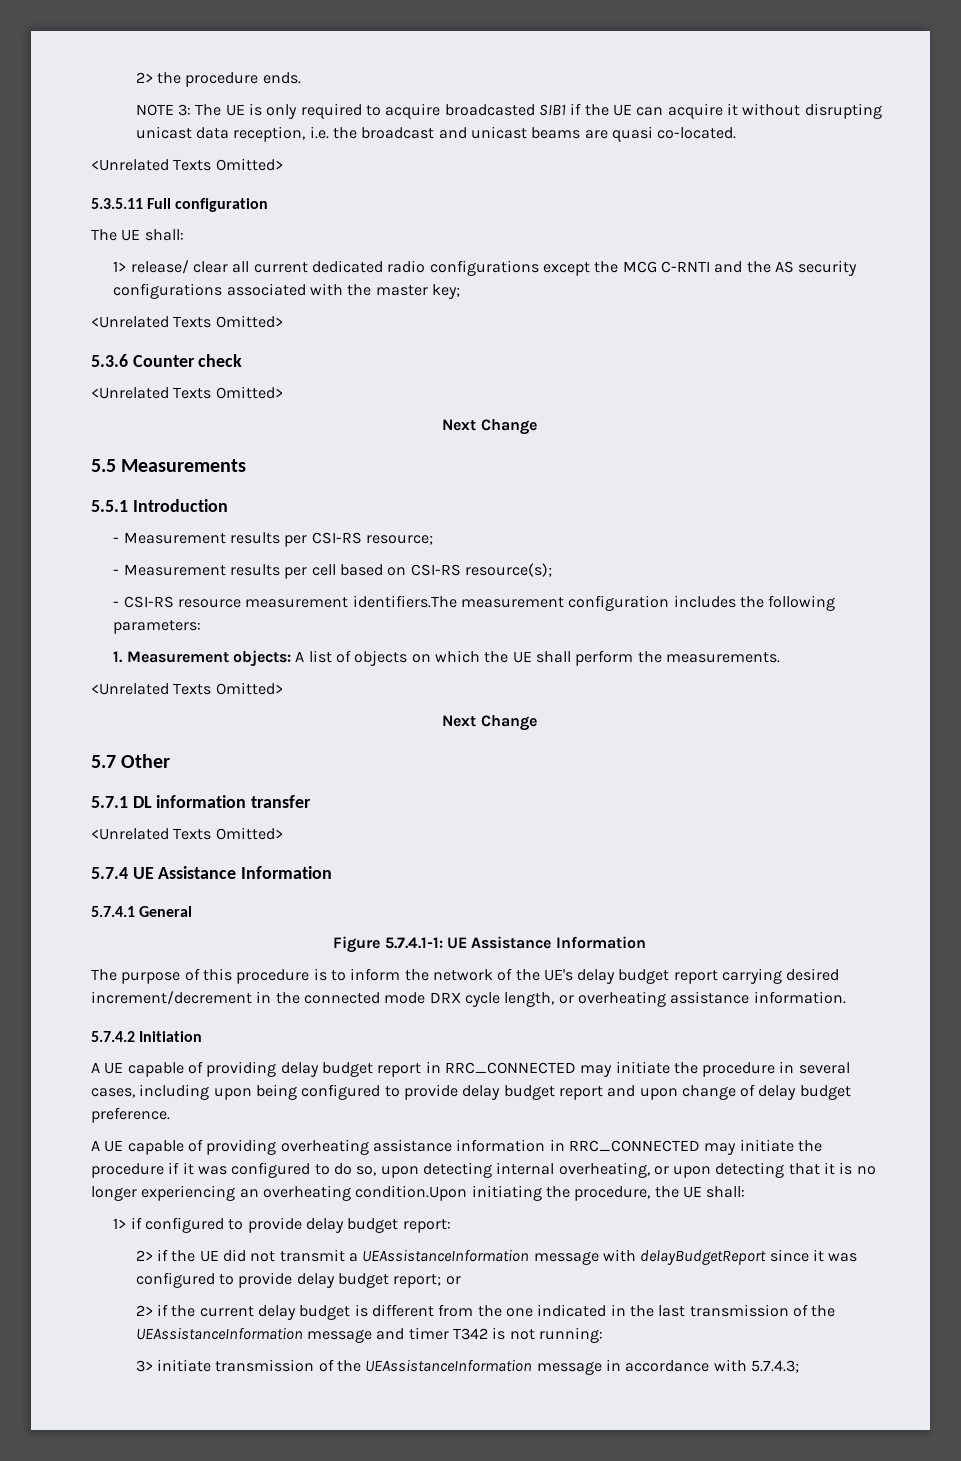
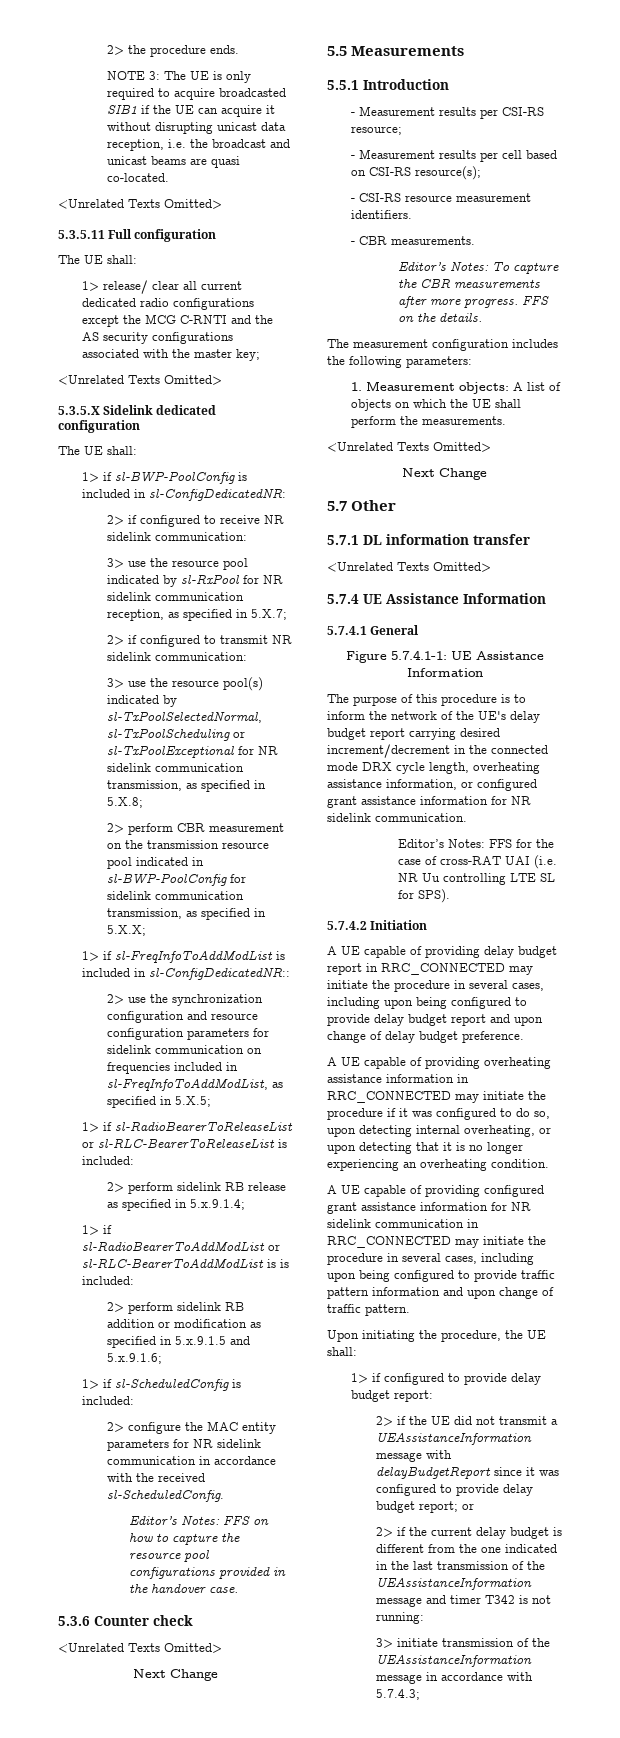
+ 5.3.5.X Sidelink dedicated configuration
+ The UE shall:
+ 1> if sl-BWP-PoolConfig is included in sl-ConfigDedicatedNR:
+ 2> if configured to receive NR sidelink communication:
+ 3> use the resource pool indicated by sl-RxPool for NR sidelink communication reception, as specified in 5.X.7;
+ 2> if configured to transmit NR sidelink communication:
+ 3> use the resource pool(s) indicated by sl-TxPoolSelectedNormal, sl-TxPoolScheduling or sl-TxPoolExceptional for NR sidelink communication transmission, as specified in 5.X.8;
+ 2> perform CBR measurement on the transmission resource pool indicated in sl-BWP-PoolConfig for sidelink communication transmission, as specified in 5.X.X;
+ 1> if sl-FreqInfoToAddModList is included in sl-ConfigDedicatedNR::
+ 2> use the synchronization configuration and resource configuration parameters for sidelink communication on frequencies included in sl-FreqInfoToAddModList, as specified in 5.X.5;
+ 1> if sl-RadioBearerToReleaseList or sl-RLC-BearerToReleaseList is included:
+ 2> perform sidelink RB release as specified in 5.x.9.1.4;
+ 1> if sl-RadioBearerToAddModList or sl-RLC-BearerToAddModList is is included:
+ 2> perform sidelink RB addition or modification as specified in 5.x.9.1.5 and 5.x.9.1.6;
+ 1> if sl-ScheduledConfig is included:
+ 2> configure the MAC entity parameters for NR sidelink communication in accordance with the received sl-ScheduledConfig.
+ Editor’s Notes: FFS on how to capture the resource pool configurations provided in the handover case.
- - CSI-RS resource measurement identifiers.The measurement configuration includes the following parameters:
+ - CSI-RS resource measurement identifiers.
+ - CBR measurements.
+ Editor’s Notes: To capture the CBR measurements after more progress. FFS on the details.
+ The measurement configuration includes the following parameters:
- The purpose of this procedure is to inform the network of the UE's delay budget report carrying desired increment/decrement in the connected mode DRX cycle length, or overheating assistance information.
+ The purpose of this procedure is to inform the network of the UE's delay budget report carrying desired increment/decrement in the connected mode DRX cycle length, overheating assistance information, or configured grant assistance information for NR sidelink communication.
+ Editor’s Notes: FFS for the case of cross-RAT UAI (i.e. NR Uu controlling LTE SL for SPS).
- A UE capable of providing overheating assistance information in RRC_CONNECTED may initiate the procedure if it was configured to do so, upon detecting internal overheating, or upon detecting that it is no longer experiencing an overheating condition.Upon initiating the procedure, the UE shall:
+ A UE capable of providing overheating assistance information in RRC_CONNECTED may initiate the procedure if it was configured to do so, upon detecting internal overheating, or upon detecting that it is no longer experiencing an overheating condition.
+ A UE capable of providing configured grant assistance information for NR sidelink communication in RRC_CONNECTED may initiate the procedure in several cases, including upon being configured to provide traffic pattern information and upon change of traffic pattern.
+ Upon initiating the procedure, the UE shall:

